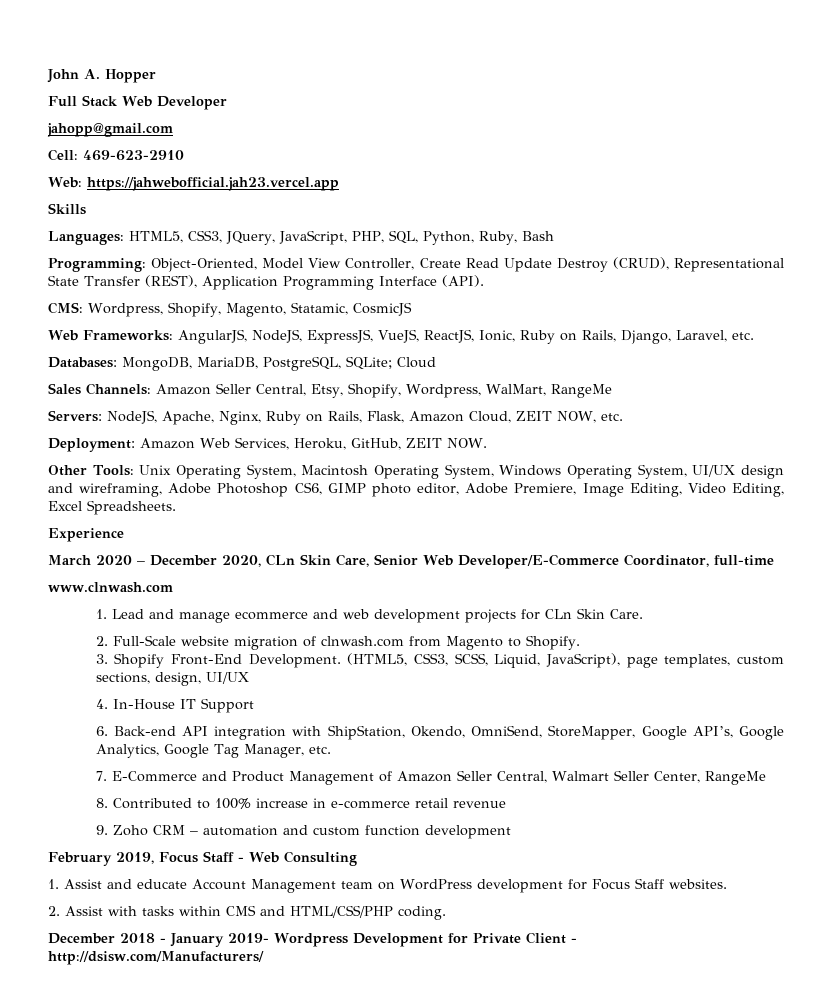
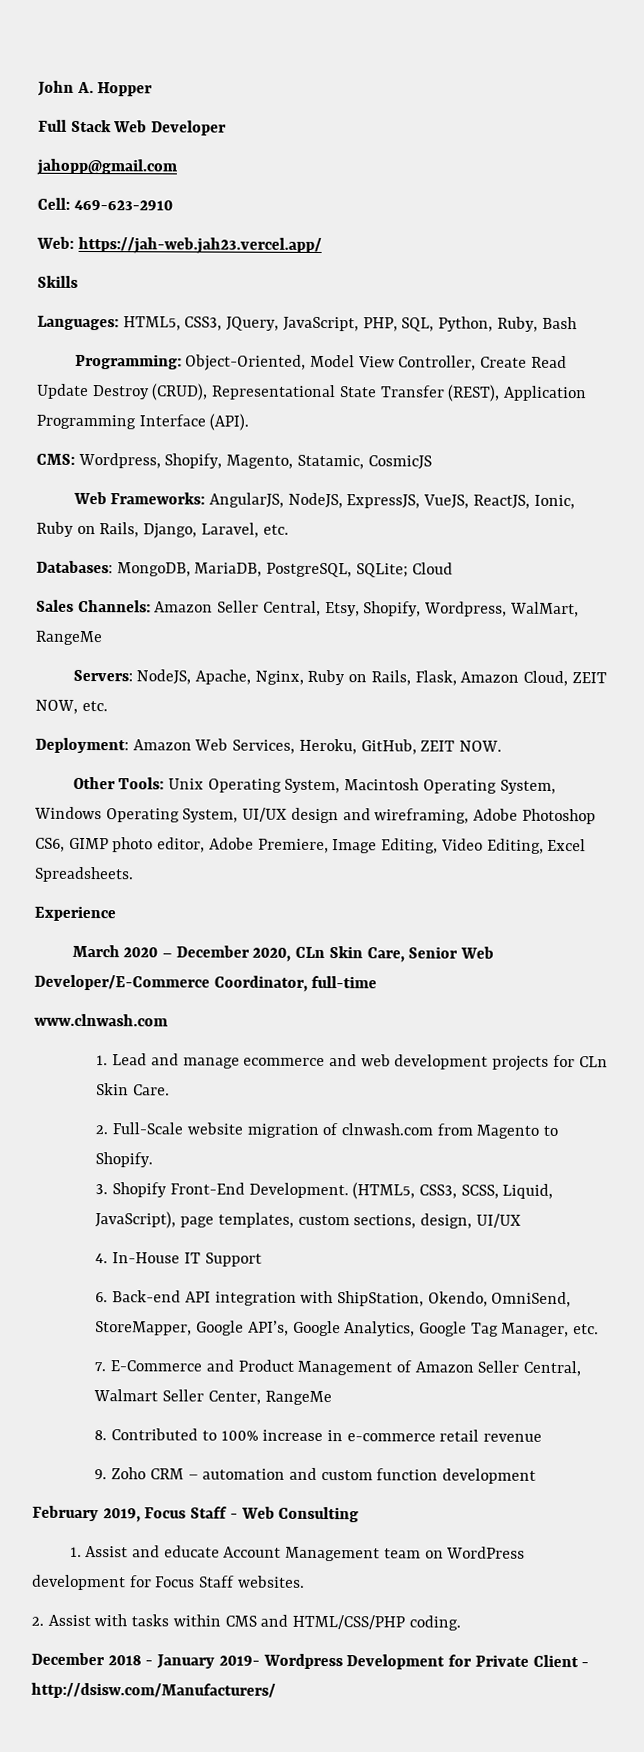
- Web: https://jahwebofficial.jah23.vercel.app
+ Web: https://jah-web.jah23.vercel.app/

